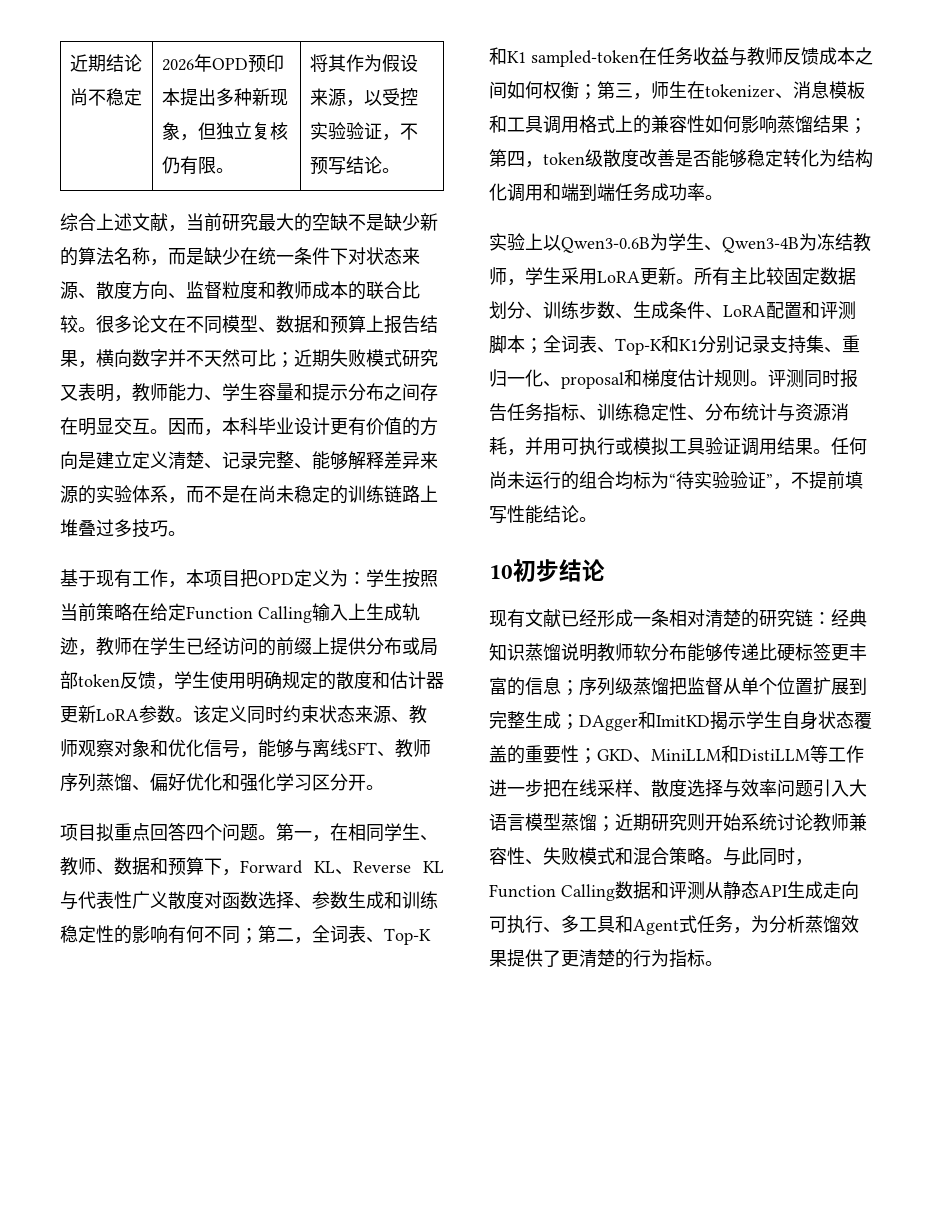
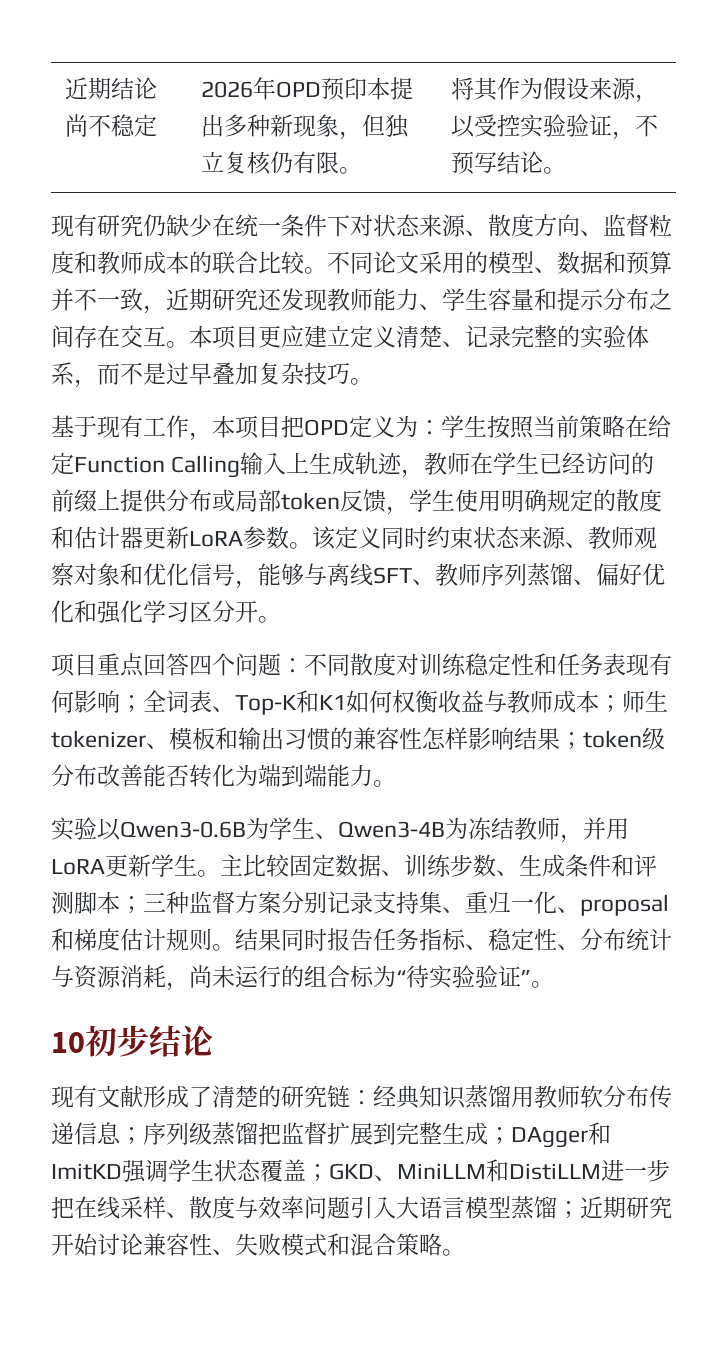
- 综合上述文献，当前研究最大的空缺不是缺少新的算法名称，而是缺少在统一条件下对状态来源、散度方向、监督粒度和教师成本的联合比较。
+ 现有研究仍缺少在统一条件下对状态来源、散度方向、监督粒度和教师成本的联合比较。
- 很多论文在不同模型、数据和预算上报告结果，横向数字并不天然可比；近期失败模式研究又表明，教师能力、学生容量和提示分布之间存在明显交互。因而，本科毕业设计更有价值的方向是建立定义清楚、记录完整、能够解释差异来源的实验体系，而不是在尚未稳定的训练链路上堆叠过多技巧。
+ 不同论文采用的模型、数据和预算并不一致，近期研究还发现教师能力、学生容量和提示分布之间存在交互。本项目更应建立定义清楚、记录完整的实验体系，而不是过早叠加复杂技巧。
- 项目拟重点回答四个问题。第一，在相同学生、教师、数据和预算下，Forward KL、Reverse KL与代表性广义散度对函数选择、参数生成和训练稳定性的影响有何不同；第二，全词表、Top-K和K1 sampled-token在任务收益与教师反馈成本之间如何权衡；第三，师生在tokenizer、消息模板和工具调用格式上的兼容性如何影响蒸馏结果；第四，token级散度改善是否能够稳定转化为结构化调用和端到端任务成功率。
+ 项目重点回答四个问题：不同散度对训练稳定性和任务表现有何影响；全词表、Top-K和K1如何权衡收益与教师成本；师生tokenizer、模板和输出习惯的兼容性怎样影响结果；token级分布改善能否转化为端到端能力。
- 实验上以Qwen3-0.6B为学生、Qwen3-4B为冻结教师，学生采用LoRA更新。所有主比较固定数据划分、训练步数、生成条件、LoRA配置和评测脚本；全词表、Top-K和K1分别记录支持集、重归一化、proposal和梯度估计规则。
+ 实验以Qwen3-0.6B为学生、Qwen3-4B为冻结教师，并用LoRA更新学生。主比较固定数据、训练步数、生成条件和评测脚本；三种监督方案分别记录支持集、重归一化、proposal和梯度估计规则。
- 评测同时报告任务指标、训练稳定性、分布统计与资源消耗，并用可执行或模拟工具验证调用结果。任何尚未运行的组合均标为“待实验验证”，不提前填写性能结论。
+ 结果同时报告任务指标、稳定性、分布统计与资源消耗，尚未运行的组合标为“待实验验证”。
- 现有文献已经形成一条相对清楚的研究链：经典知识蒸馏说明教师软分布能够传递比硬标签更丰富的信息；序列级蒸馏把监督从单个位置扩展到完整生成；DAgger和ImitKD揭示学生自身状态覆盖的重要性；GKD、MiniLLM和DistiLLM等工作进一步把在线采样、散度选择与效率问题引入大语言模型蒸馏；近期研究则开始系统讨论教师兼容性、失败模式和混合策略。与此同时，Function Calling数据和评测从静态API生成走向可执行、多工具和Agent式任务，为分析蒸馏效果提供了更清楚的行为指标。
+ 现有文献形成了清楚的研究链：经典知识蒸馏用教师软分布传递信息；序列级蒸馏把监督扩展到完整生成；DAgger和ImitKD强调学生状态覆盖；GKD、MiniLLM和DistiLLM进一步把在线采样、散度与效率问题引入大语言模型蒸馏；近期研究开始讨论兼容性、失败模式和混合策略。

